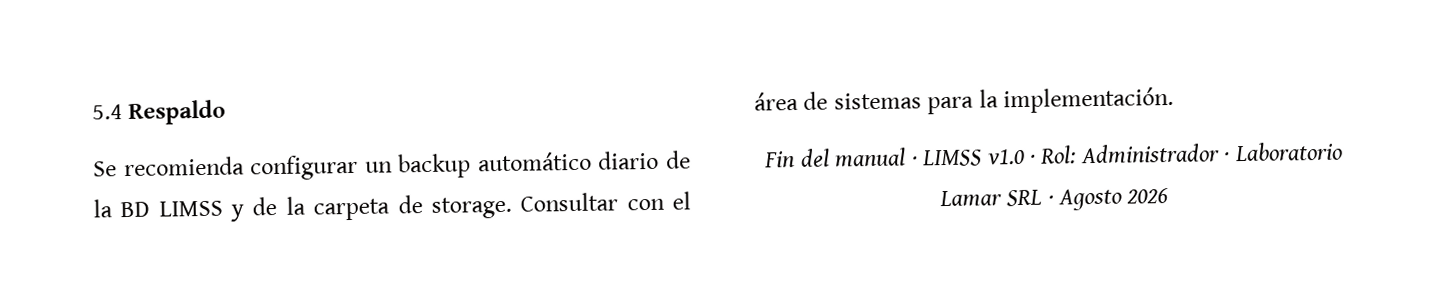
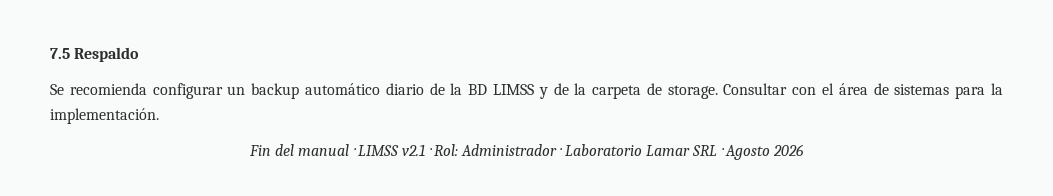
- 5.4 Respaldo
+ 7.5 Respaldo
- Fin del manual · LIMSS v1.0 · Rol: Administrador · Laboratorio Lamar SRL · Agosto 2026
+ Fin del manual · LIMSS v2.1 · Rol: Administrador · Laboratorio Lamar SRL · Agosto 2026

